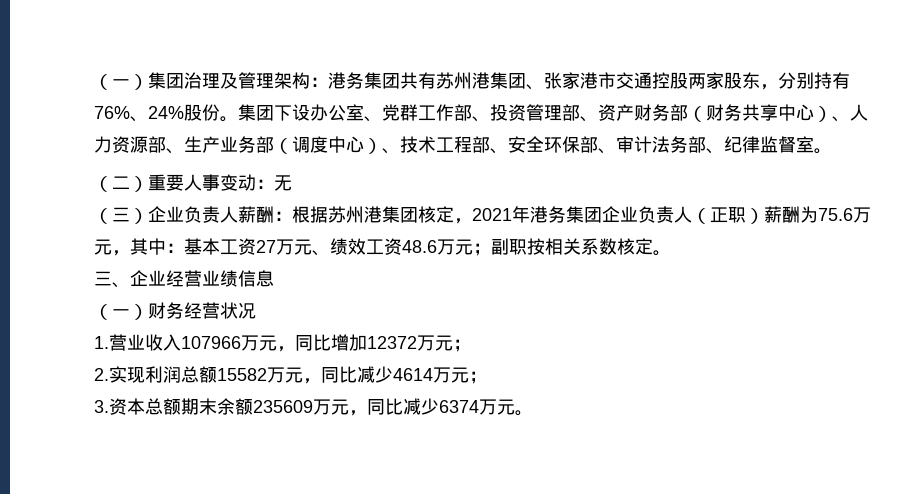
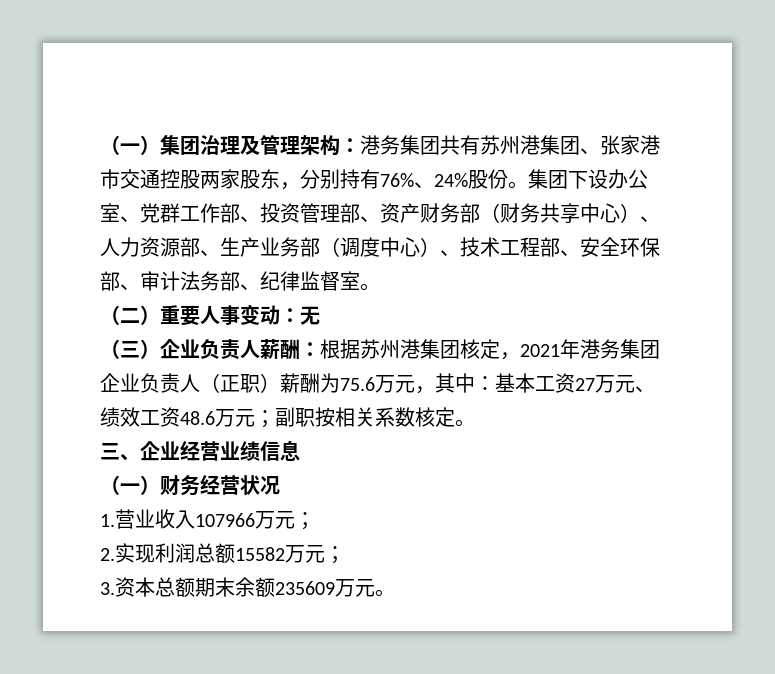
- 1.营业收入107966万元，同比增加12372万元；
+ 1.营业收入107966万元；
- 2.实现利润总额15582万元，同比减少4614万元；
+ 2.实现利润总额15582万元；
- 3.资本总额期末余额235609万元，同比减少6374万元。
+ 3.资本总额期末余额235609万元。

